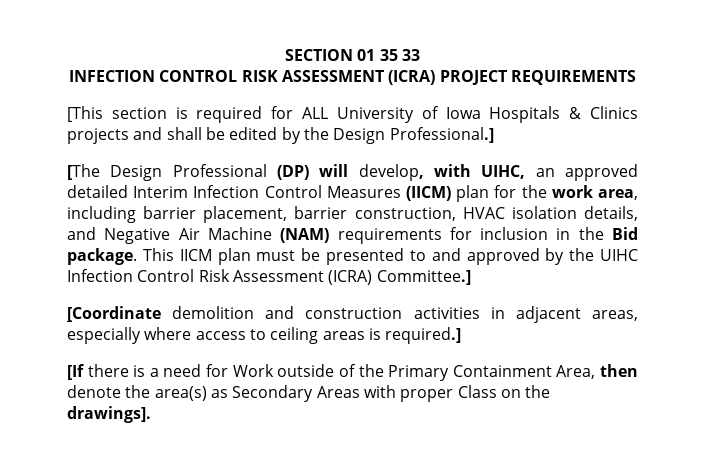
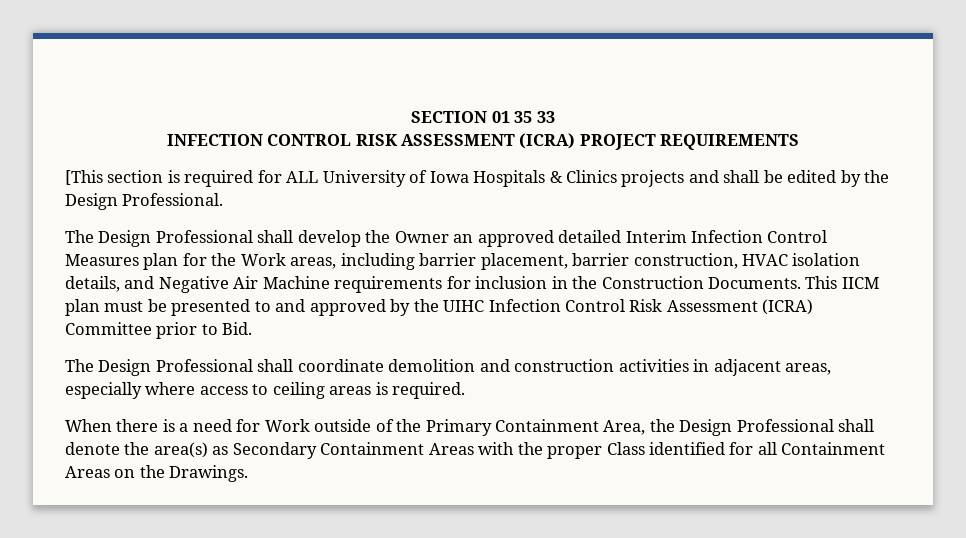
- [This section is required for ALL University of Iowa Hospitals & Clinics projects and shall be edited by the Design Professional.]
- [The Design Professional (DP) will develop, with UIHC, an approved detailed Interim Infection Control Measures (IICM) plan for the work area, including barrier placement, barrier construction, HVAC isolation details, and Negative Air Machine (NAM) requirements for inclusion in the Bid package.
+ [This section is required for ALL University of Iowa Hospitals & Clinics projects and shall be edited by the Design Professional.
+ The Design Professional shall develop the Owner an approved detailed Interim Infection Control Measures plan for the Work areas, including barrier placement, barrier construction, HVAC isolation details, and Negative Air Machine requirements for inclusion in the Construction Documents.
- This IICM plan must be presented to and approved by the UIHC Infection Control Risk Assessment (ICRA) Committee.]
- [Coordinate demolition and construction activities in adjacent areas, especially where access to ceiling areas is required.]
- [If there is a need for Work outside of the Primary Containment Area, then denote the area(s) as Secondary Areas with proper Class on the drawings].
+ This IICM plan must be presented to and approved by the UIHC Infection Control Risk Assessment (ICRA) Committee prior to Bid.
+ The Design Professional shall coordinate demolition and construction activities in adjacent areas, especially where access to ceiling areas is required.
+ When there is a need for Work outside of the Primary Containment Area, the Design Professional shall denote the area(s) as Secondary Containment Areas with the proper Class identified for all Containment Areas on the Drawings.

